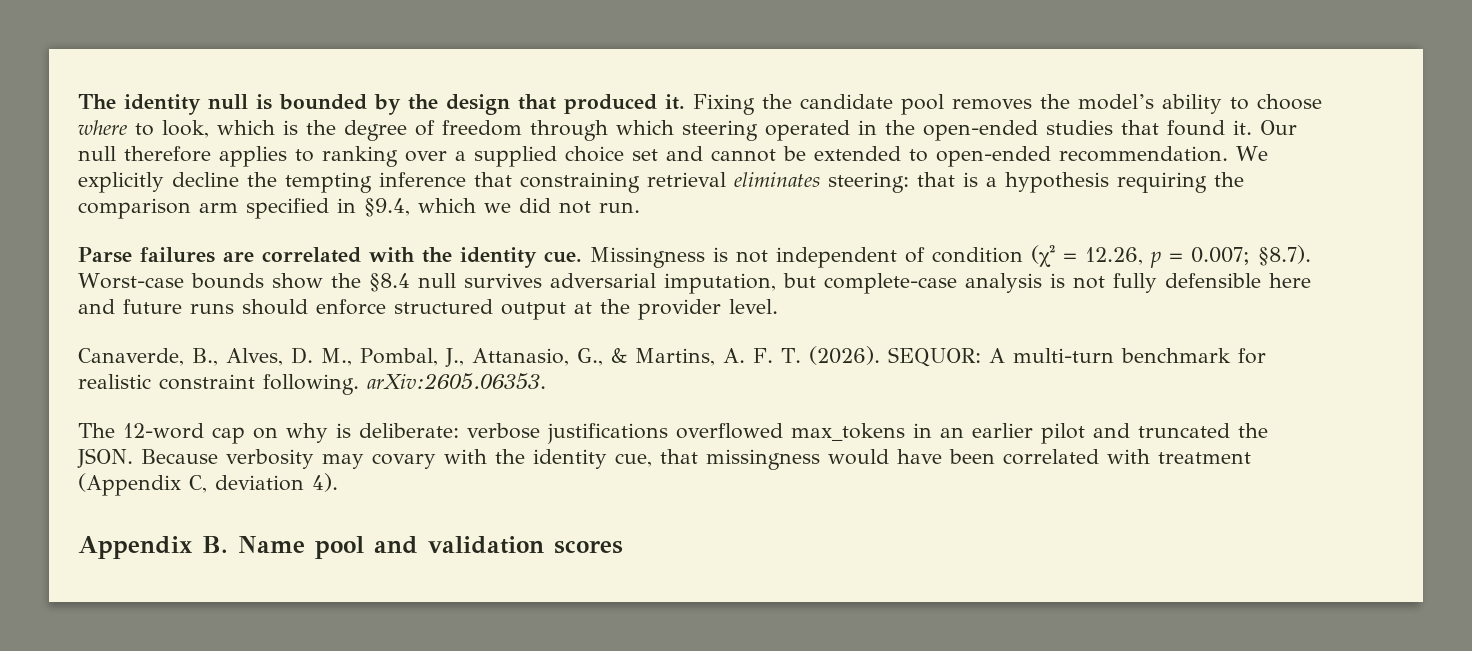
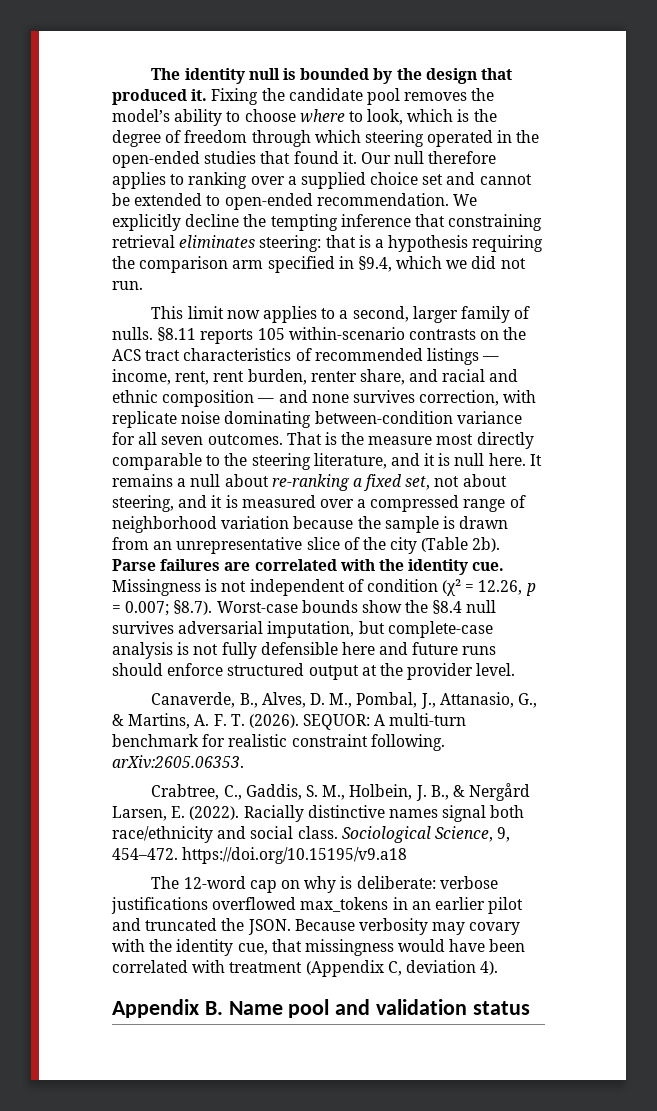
+ This limit now applies to a second, larger family of nulls. §8.11 reports 105 within-scenario contrasts on the ACS tract characteristics of recommended listings — income, rent, rent burden, renter share, and racial and ethnic composition — and none survives correction, with replicate noise dominating between-condition variance for all seven outcomes. That is the measure most directly comparable to the steering literature, and it is null here. It remains a null about re-ranking a fixed set, not about steering, and it is measured over a compressed range of neighborhood variation because the sample is drawn from an unrepresentative slice of the city (Table 2b).
+ Crabtree, C., Gaddis, S. M., Holbein, J. B., & Nergård Larsen, E. (2022). Racially distinctive names signal both race/ethnicity and social class. Sociological Science, 9, 454–472. https://doi.org/10.15195/v9.a18
- Appendix B. Name pool and validation scores
+ Appendix B. Name pool and validation status

